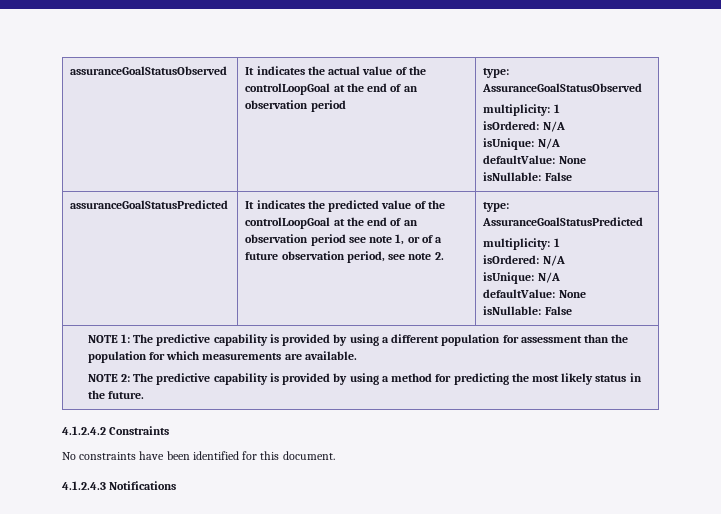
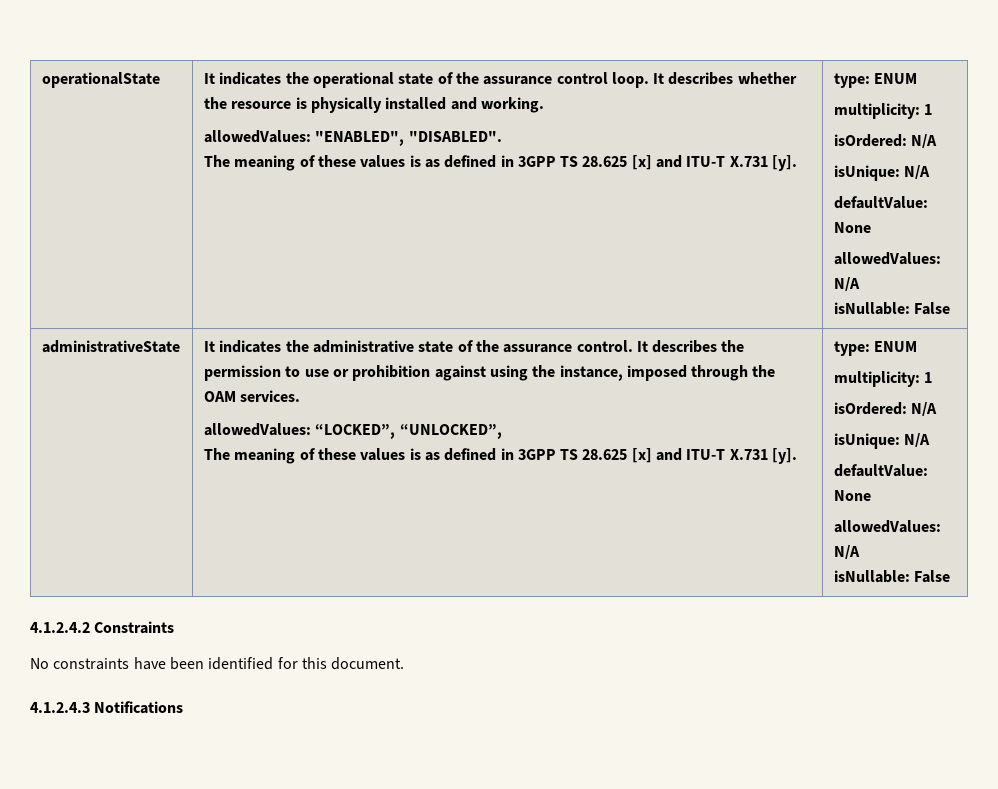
- assuranceGoalStatusObserved | It indicates the actual value of the controlLoopGoal at the end of an observation period | type: AssuranceGoalStatusObserved
+ operationalState | It indicates the operational state of the assurance control loop. It describes whether the resource is physically installed and working.
+ allowedValues: "ENABLED", "DISABLED".
+ The meaning of these values is as defined in 3GPP TS 28.625 [x] and ITU-T X.731 [y]. | type: ENUM
  multiplicity: 1
  isOrdered: N/A
  isUnique: N/A
  defaultValue: None
+ allowedValues: N/A
  isNullable: False
- assuranceGoalStatusPredicted | It indicates the predicted value of the controlLoopGoal at the end of an observation period see note 1, or of a future observation period, see note 2. | type: AssuranceGoalStatusPredicted
+ administrativeState | It indicates the administrative state of the assurance control. It describes the permission to use or prohibition against using the instance, imposed through the OAM services.
+ allowedValues: “LOCKED”, “UNLOCKED”,
+ The meaning of these values is as defined in 3GPP TS 28.625 [x] and ITU-T X.731 [y]. | type: ENUM
  multiplicity: 1
  isOrdered: N/A
  isUnique: N/A
  defaultValue: None
+ allowedValues: N/A
  isNullable: False
- NOTE 1: The predictive capability is provided by using a different population for assessment than the population for which measurements are available.
- NOTE 2: The predictive capability is provided by using a method for predicting the most likely status in the future.

